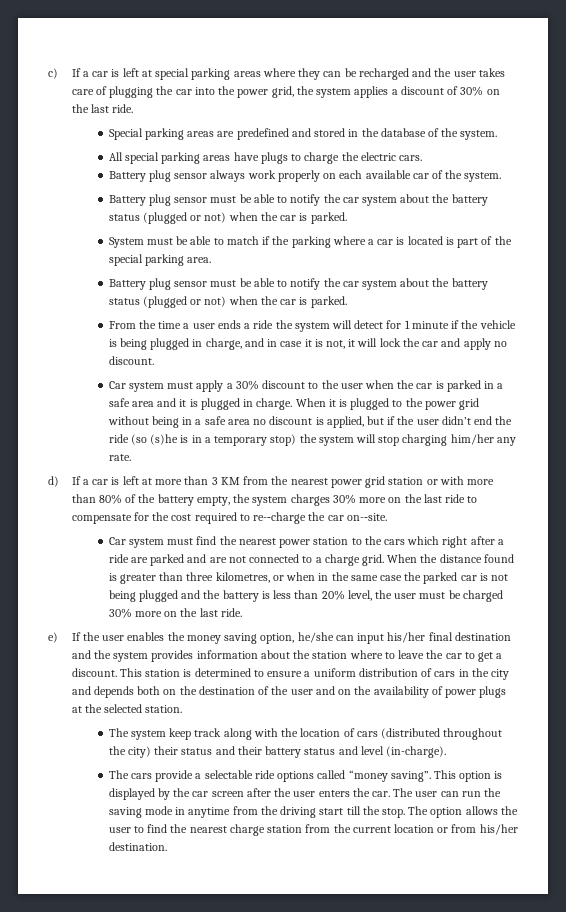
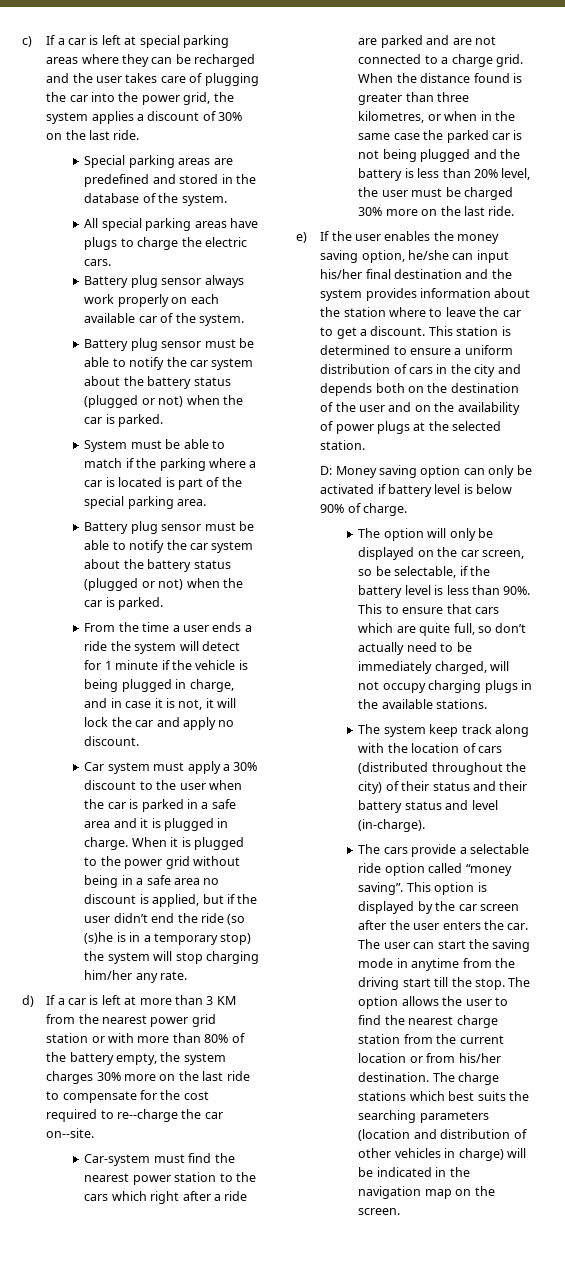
- Car system must find the nearest power station to the cars which right after a ride are parked and are not connected to a charge grid.
+ Car-system must find the nearest power station to the cars which right after a ride are parked and are not connected to a charge grid.
+ D: Money saving option can only be activated if battery level is below 90% of charge.
+ The option will only be displayed on the car screen, so be selectable, if the battery level is less than 90%. This to ensure that cars which are quite full, so don’t actually need to be immediately charged, will not occupy charging plugs in the available stations.
- The system keep track along with the location of cars (distributed throughout the city) their status and their battery status and level (in-charge).
+ The system keep track along with the location of cars (distributed throughout the city) of their status and their battery status and level (in-charge).
- The cars provide a selectable ride options called “money saving”.
+ The cars provide a selectable ride option called “money saving”.
- The user can run the saving mode in anytime from the driving start till the stop.
+ The user can start the saving mode in anytime from the driving start till the stop.
+ The charge stations which best suits the searching parameters (location and distribution of other vehicles in charge) will be indicated in the navigation map on the screen.

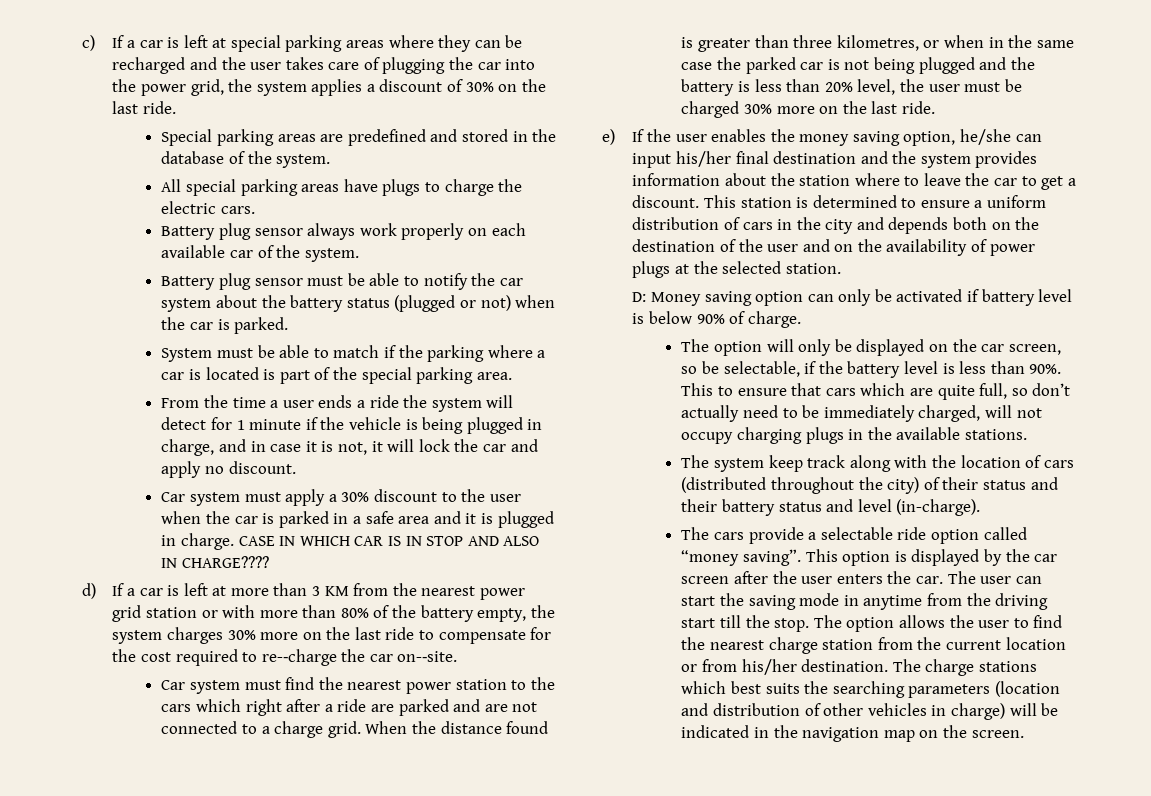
  System must be able to match if the parking where a car is located is part of the special parking area.
- Battery plug sensor must be able to notify the car system about the battery status (plugged or not) when the car is parked.
- When it is plugged to the power grid without being in a safe area no discount is applied, but if the user didn’t end the ride (so (s)he is in a temporary stop) the system will stop charging him/her any rate.
+ CASE IN WHICH CAR IS IN STOP AND ALSO IN CHARGE????
- Car-system must find the nearest power station to the cars which right after a ride are parked and are not connected to a charge grid.
+ Car system must find the nearest power station to the cars which right after a ride are parked and are not connected to a charge grid.

